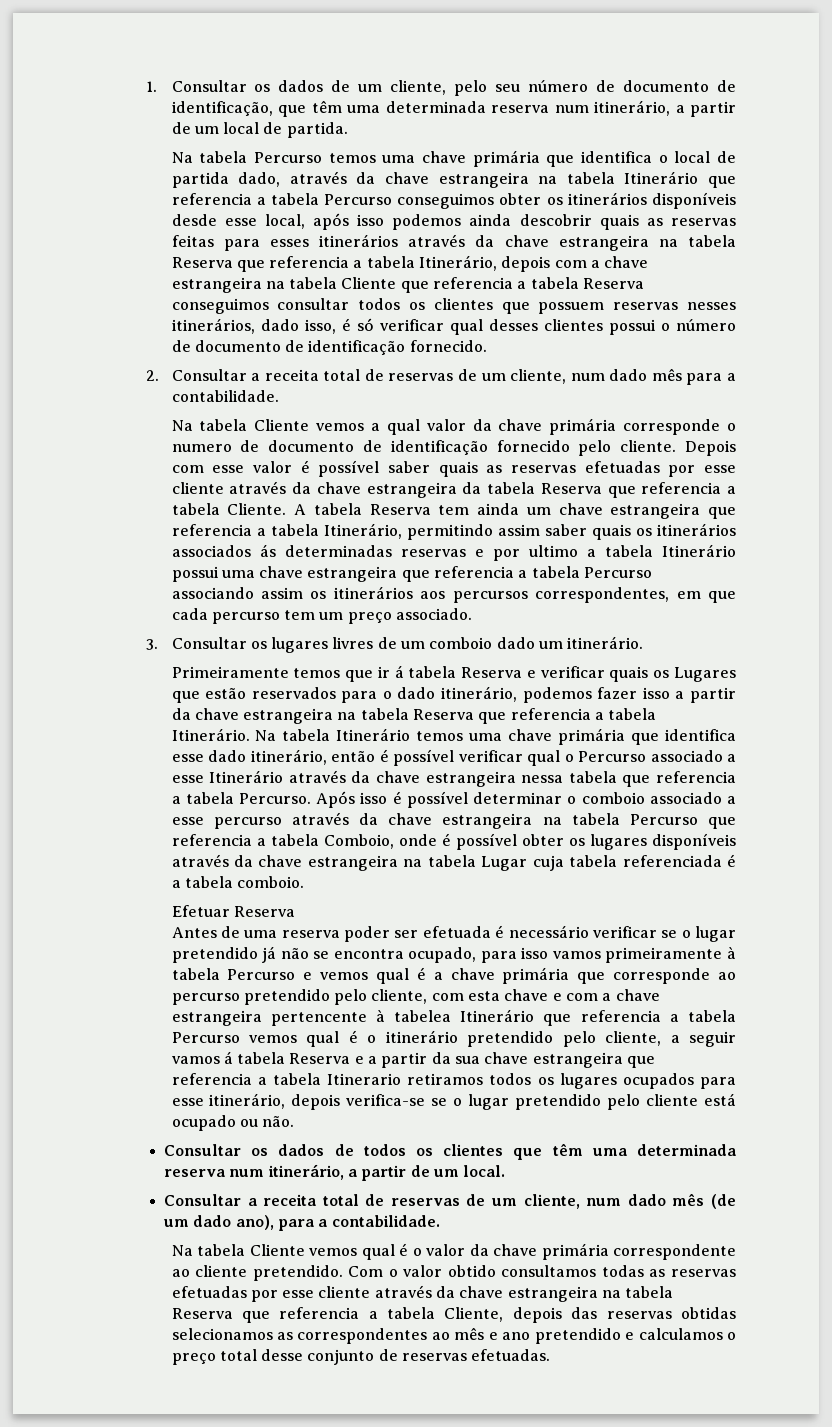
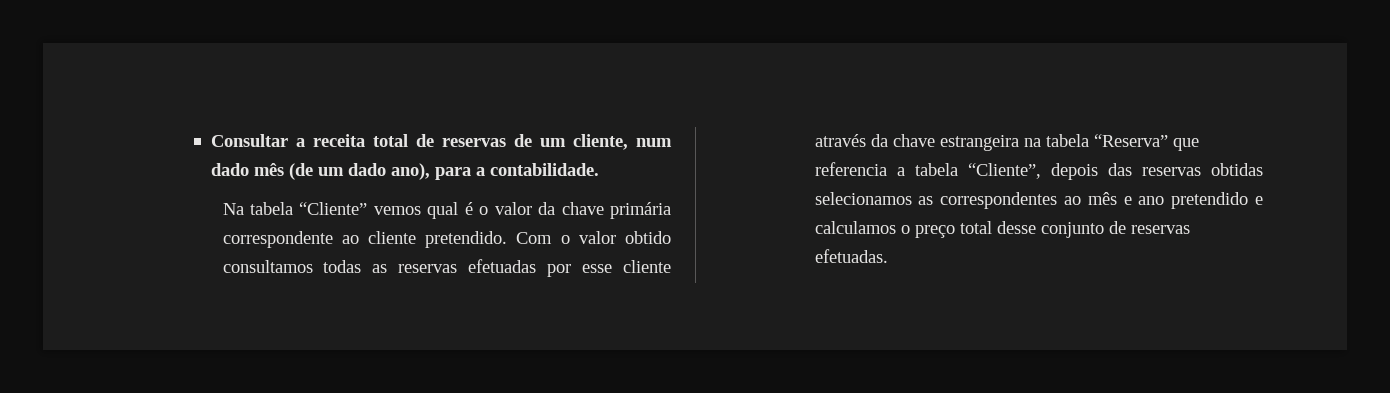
- 1. Consultar os dados de um cliente, pelo seu número de documento de identificação, que têm uma determinada reserva num itinerário, a partir de um local de partida.
- Na tabela Percurso temos uma chave primária que identifica o local de partida dado, através da chave estrangeira na tabela Itinerário que referencia a tabela Percurso conseguimos obter os itinerários disponíveis desde esse local, após isso podemos ainda descobrir quais as reservas feitas para esses itinerários através da chave estrangeira na tabela Reserva que referencia a tabela Itinerário, depois com a chave estrangeira na tabela Cliente que referencia a tabela Reserva conseguimos consultar todos os clientes que possuem reservas nesses itinerários, dado isso, é só verificar qual desses clientes possui o número de documento de identificação fornecido.
- 2. Consultar a receita total de reservas de um cliente, num dado mês para a contabilidade.
- Na tabela Cliente vemos a qual valor da chave primária corresponde o numero de documento de identificação fornecido pelo cliente. Depois com esse valor é possível saber quais as reservas efetuadas por esse cliente através da chave estrangeira da tabela Reserva que referencia a tabela Cliente. A tabela Reserva tem ainda um chave estrangeira que referencia a tabela Itinerário, permitindo assim saber quais os itinerários associados ás determinadas reservas e por ultimo a tabela Itinerário possui uma chave estrangeira que referencia a tabela Percurso associando assim os itinerários aos percursos correspondentes, em que cada percurso tem um preço associado.
- 3. Consultar os lugares livres de um comboio dado um itinerário.
- Primeiramente temos que ir á tabela Reserva e verificar quais os Lugares que estão reservados para o dado itinerário, podemos fazer isso a partir da chave estrangeira na tabela Reserva que referencia a tabela Itinerário. Na tabela Itinerário temos uma chave primária que identifica esse dado itinerário, então é possível verificar qual o Percurso associado a esse Itinerário através da chave estrangeira nessa tabela que referencia a tabela Percurso. Após isso é possível determinar o comboio associado a esse percurso através da chave estrangeira na tabela Percurso que referencia a tabela Comboio, onde é possível obter os lugares disponíveis através da chave estrangeira na tabela Lugar cuja tabela referenciada é a tabela comboio.
- Efetuar Reserva
- Antes de uma reserva poder ser efetuada é necessário verificar se o lugar pretendido já não se encontra ocupado, para isso vamos primeiramente à tabela Percurso e vemos qual é a chave primária que corresponde ao percurso pretendido pelo cliente, com esta chave e com a chave estrangeira pertencente à tabelea Itinerário que referencia a tabela Percurso vemos qual é o itinerário pretendido pelo cliente, a seguir vamos á tabela Reserva e a partir da sua chave estrangeira que referencia a tabela Itinerario retiramos todos os lugares ocupados para esse itinerário, depois verifica-se se o lugar pretendido pelo cliente está ocupado ou não.
- Consultar os dados de todos os clientes que têm uma determinada reserva num itinerário, a partir de um local.
- Na tabela Cliente vemos qual é o valor da chave primária correspondente ao cliente pretendido.
+ Na tabela “Cliente” vemos qual é o valor da chave primária correspondente ao cliente pretendido.
- Com o valor obtido consultamos todas as reservas efetuadas por esse cliente através da chave estrangeira na tabela Reserva que referencia a tabela Cliente, depois das reservas obtidas selecionamos as correspondentes ao mês e ano pretendido e calculamos o preço total desse conjunto de reservas efetuadas.
+ Com o valor obtido consultamos todas as reservas efetuadas por esse cliente através da chave estrangeira na tabela “Reserva” que referencia a tabela “Cliente”, depois das reservas obtidas selecionamos as correspondentes ao mês e ano pretendido e calculamos o preço total desse conjunto de reservas efetuadas.

